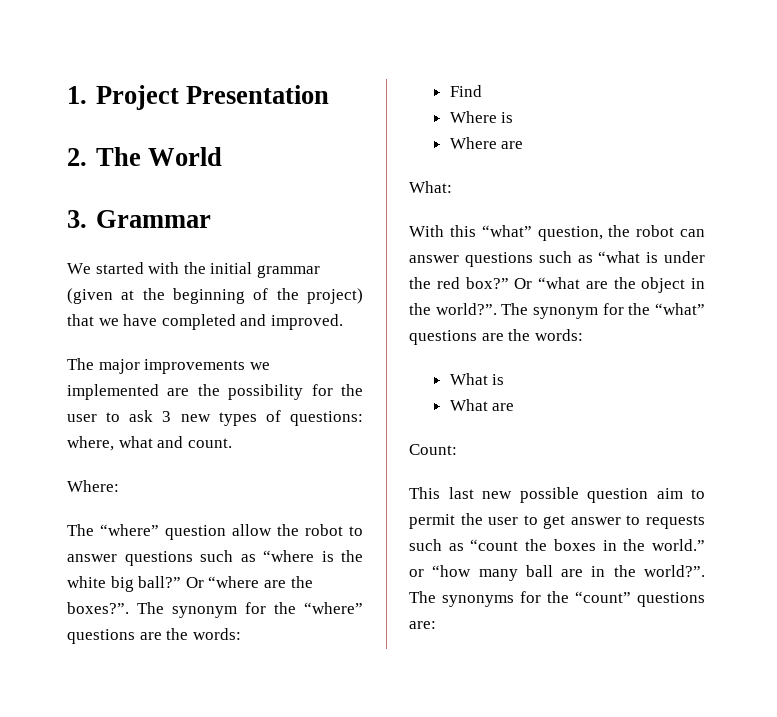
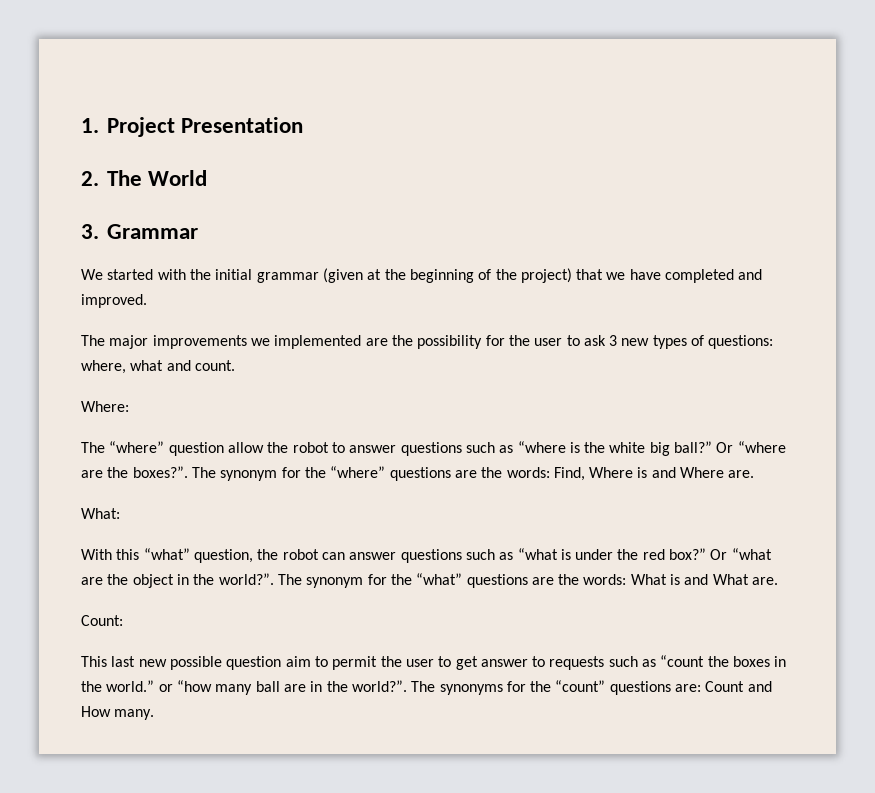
- The synonym for the “where” questions are the words:
- Find
- Where is
- Where are
+ The synonym for the “where” questions are the words: Find, Where is and Where are.
- The synonym for the “what” questions are the words:
- What is
- What are
+ The synonym for the “what” questions are the words: What is and What are.
- The synonyms for the “count” questions are:
+ The synonyms for the “count” questions are: Count and How many.

